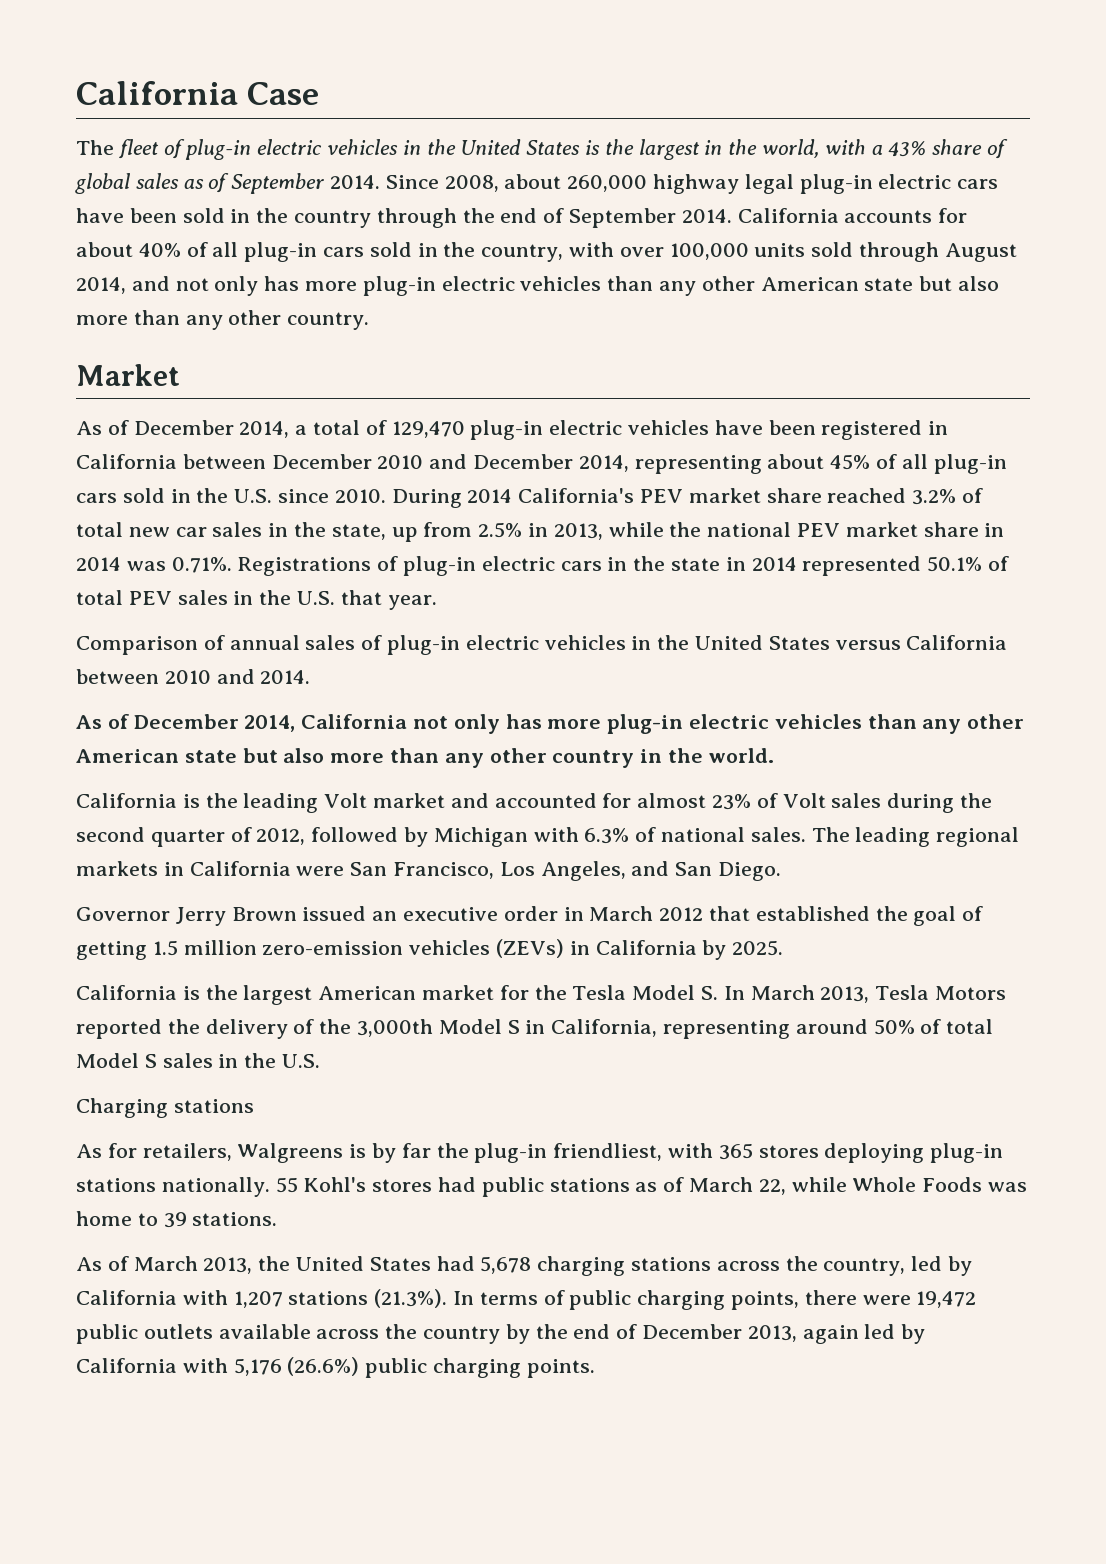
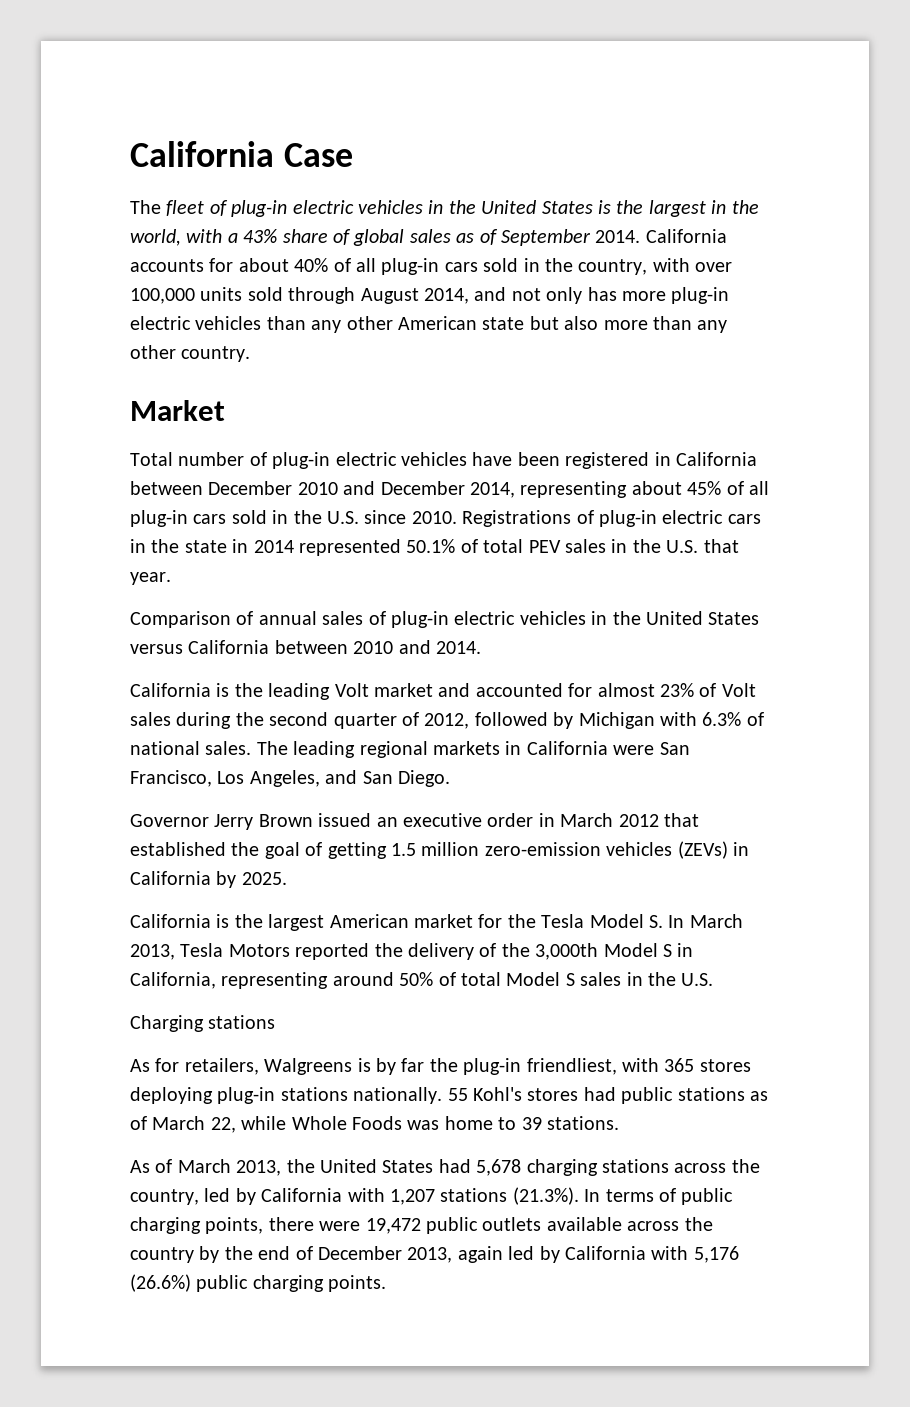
- Since 2008, about 260,000 highway legal plug-in electric cars have been sold in the country through the end of September 2014.
- As of December 2014, a total of 129,470 plug-in electric vehicles have been registered in California between December 2010 and December 2014, representing about 45% of all plug-in cars sold in the U.S. since 2010.
+ Total number of plug-in electric vehicles have been registered in California between December 2010 and December 2014, representing about 45% of all plug-in cars sold in the U.S. since 2010.
- During 2014 California's PEV market share reached 3.2% of total new car sales in the state, up from 2.5% in 2013, while the national PEV market share in 2014 was 0.71%. Registrations of plug-in electric cars in the state in 2014 represented 50.1% of total PEV sales in the U.S. that year.
+ Registrations of plug-in electric cars in the state in 2014 represented 50.1% of total PEV sales in the U.S. that year.
- As of December 2014, California not only has more plug-in electric vehicles than any other American state but also more than any other country in the world.

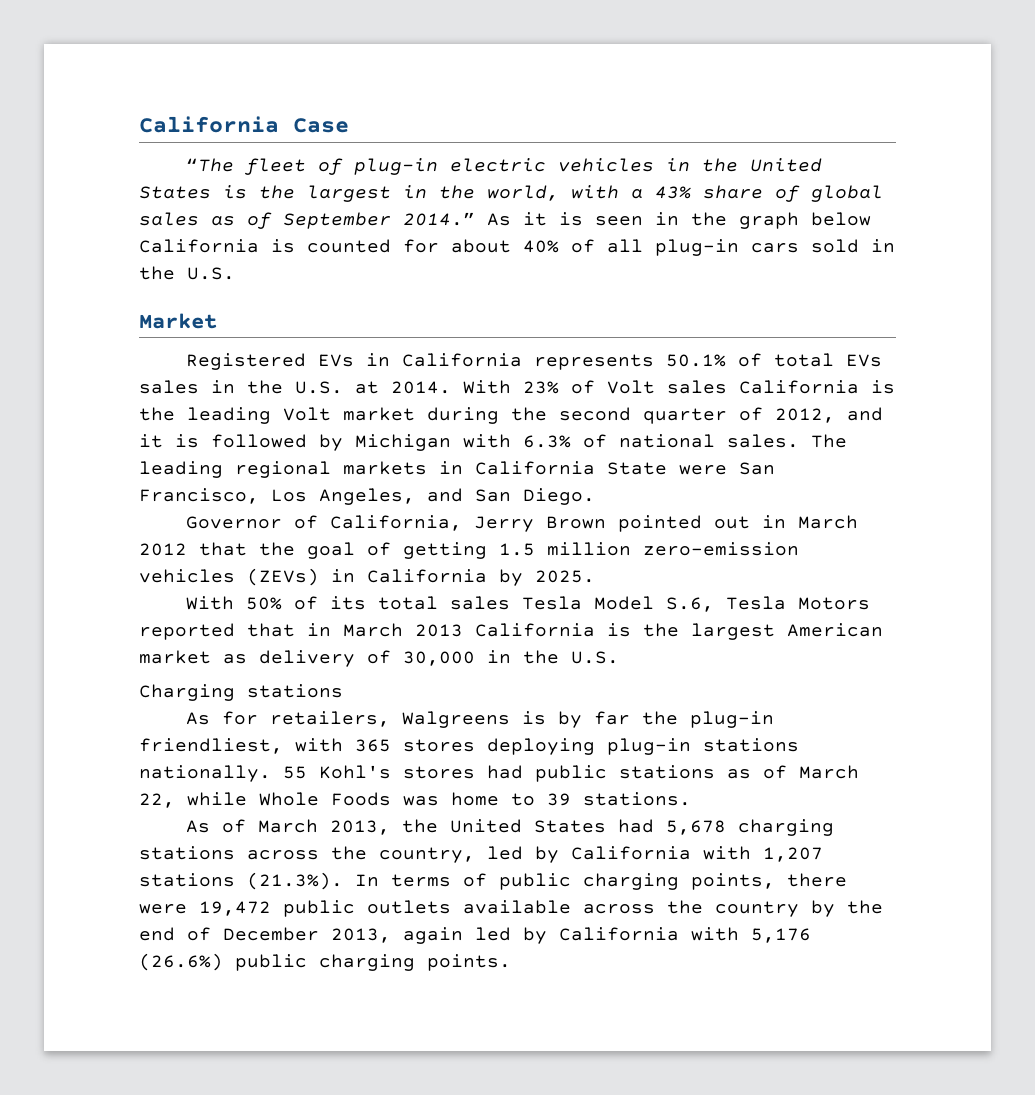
- The fleet of plug-in electric vehicles in the United States is the largest in the world, with a 43% share of global sales as of September 2014. California accounts for about 40% of all plug-in cars sold in the country, with over 100,000 units sold through August 2014, and not only has more plug-in electric vehicles than any other American state but also more than any other country.
+ “The fleet of plug-in electric vehicles in the United States is the largest in the world, with a 43% share of global sales as of September 2014.” As it is seen in the graph below California is counted for about 40% of all plug-in cars sold in the U.S.
  Market
- Total number of plug-in electric vehicles have been registered in California between December 2010 and December 2014, representing about 45% of all plug-in cars sold in the U.S. since 2010. Registrations of plug-in electric cars in the state in 2014 represented 50.1% of total PEV sales in the U.S. that year.
- Comparison of annual sales of plug-in electric vehicles in the United States versus California between 2010 and 2014.
- California is the leading Volt market and accounted for almost 23% of Volt sales during the second quarter of 2012, followed by Michigan with 6.3% of national sales.
+ Registered EVs in California represents 50.1% of total EVs sales in the U.S. at 2014. With 23% of Volt sales California is the leading Volt market during the second quarter of 2012, and it is followed by Michigan with 6.3% of national sales.
- The leading regional markets in California were San Francisco, Los Angeles, and San Diego.
+ The leading regional markets in California State were San Francisco, Los Angeles, and San Diego.
- Governor Jerry Brown issued an executive order in March 2012 that established the goal of getting 1.5 million zero-emission vehicles (ZEVs) in California by 2025.
+ Governor of California, Jerry Brown pointed out in March 2012 that the goal of getting 1.5 million zero-emission vehicles (ZEVs) in California by 2025.
- California is the largest American market for the Tesla Model S. In March 2013, Tesla Motors reported the delivery of the 3,000th Model S in California, representing around 50% of total Model S sales in the U.S.
+ With 50% of its total sales Tesla Model S.6, Tesla Motors reported that in March 2013 California is the largest American market as delivery of 30,000 in the U.S.

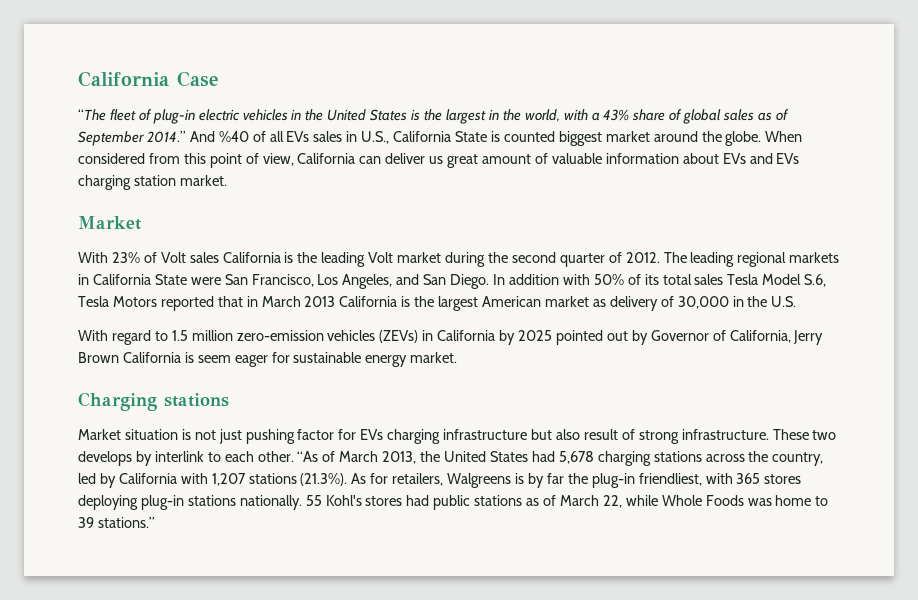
- As it is seen in the graph below California is counted for about 40% of all plug-in cars sold in the U.S.
+ And %40 of all EVs sales in U.S., California State is counted biggest market around the globe. When considered from this point of view, California can deliver us great amount of valuable information about EVs and EVs charging station market.
  Market
- Registered EVs in California represents 50.1% of total EVs sales in the U.S. at 2014. With 23% of Volt sales California is the leading Volt market during the second quarter of 2012, and it is followed by Michigan with 6.3% of national sales.
+ With 23% of Volt sales California is the leading Volt market during the second quarter of 2012.
- The leading regional markets in California State were San Francisco, Los Angeles, and San Diego.
- Governor of California, Jerry Brown pointed out in March 2012 that the goal of getting 1.5 million zero-emission vehicles (ZEVs) in California by 2025.
- With 50% of its total sales Tesla Model S.6, Tesla Motors reported that in March 2013 California is the largest American market as delivery of 30,000 in the U.S.
+ The leading regional markets in California State were San Francisco, Los Angeles, and San Diego. In addition with 50% of its total sales Tesla Model S.6, Tesla Motors reported that in March 2013 California is the largest American market as delivery of 30,000 in the U.S.
+ With regard to 1.5 million zero-emission vehicles (ZEVs) in California by 2025 pointed out by Governor of California, Jerry Brown California is seem eager for sustainable energy market.
  Charging stations
- As for retailers, Walgreens is by far the plug-in friendliest, with 365 stores deploying plug-in stations nationally.
+ Market situation is not just pushing factor for EVs charging infrastructure but also result of strong infrastructure. These two develops by interlink to each other. “As of March 2013, the United States had 5,678 charging stations across the country, led by California with 1,207 stations (21.3%). As for retailers, Walgreens is by far the plug-in friendliest, with 365 stores deploying plug-in stations nationally.
- 55 Kohl's stores had public stations as of March 22, while Whole Foods was home to 39 stations.
- As of March 2013, the United States had 5,678 charging stations across the country, led by California with 1,207 stations (21.3%). In terms of public charging points, there were 19,472 public outlets available across the country by the end of December 2013, again led by California with 5,176 (26.6%) public charging points.
+ 55 Kohl's stores had public stations as of March 22, while Whole Foods was home to 39 stations.”

